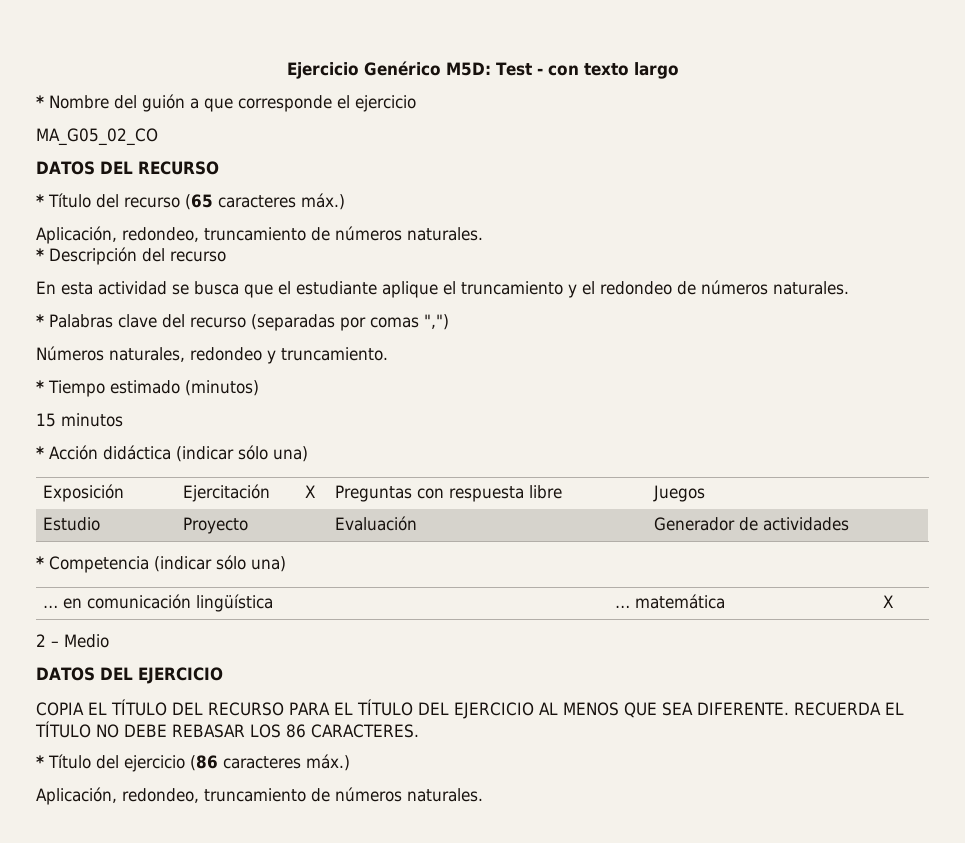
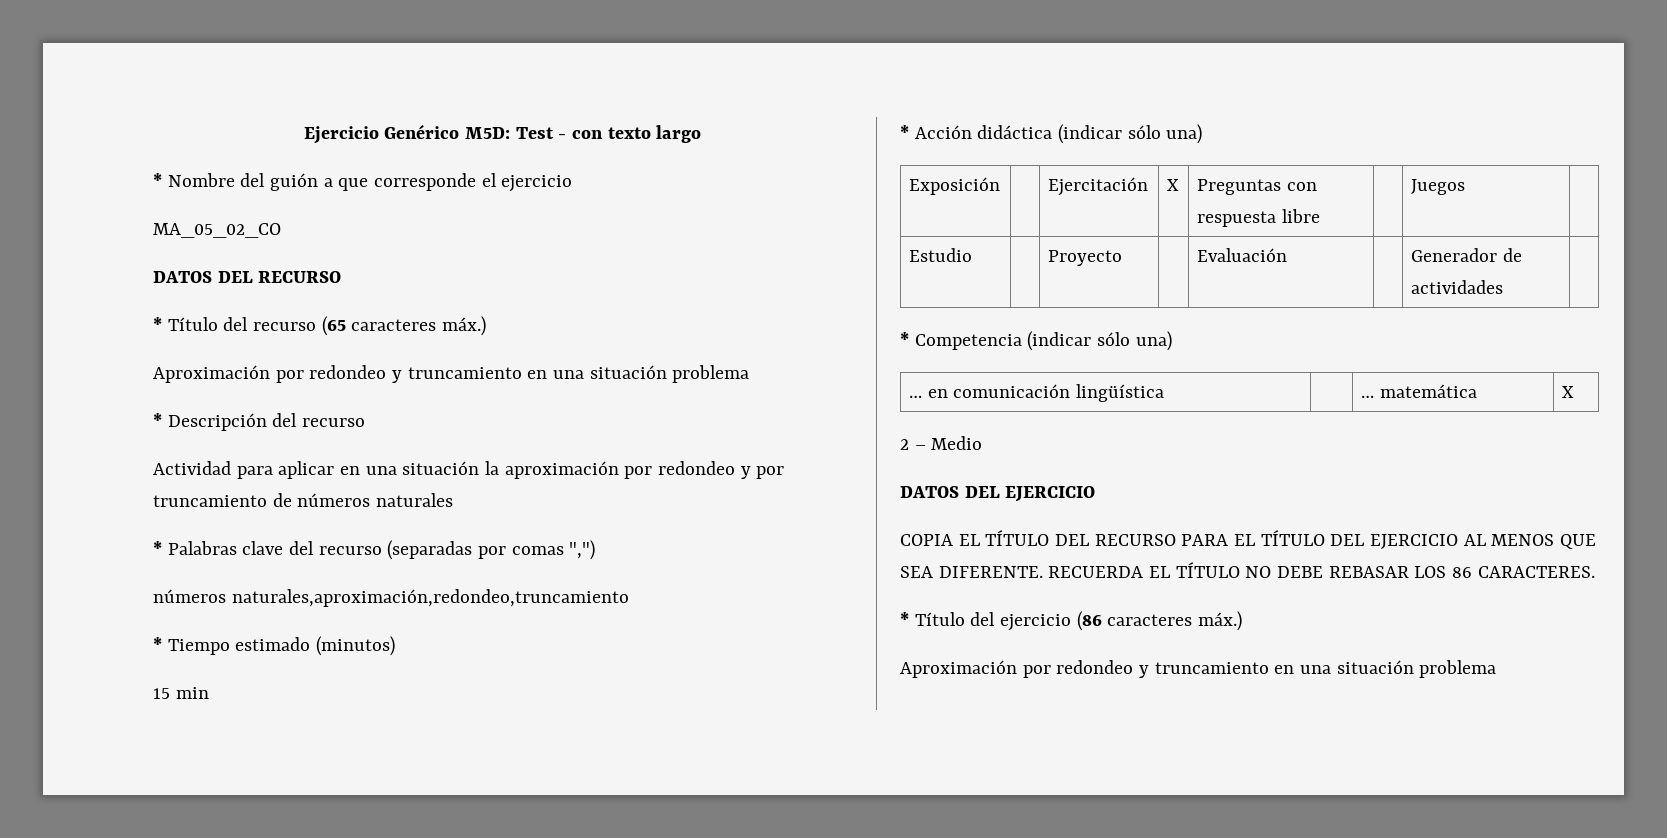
- MA_G05_02_CO
+ MA_05_02_CO
  * Título del recurso (65 caracteres máx.)
- Aplicación, redondeo, truncamiento de números naturales.
+ Aproximación por redondeo y truncamiento en una situación problema
  * Descripción del recurso
- En esta actividad se busca que el estudiante aplique el truncamiento y el redondeo de números naturales.
+ Actividad para aplicar en una situación la aproximación por redondeo y por truncamiento de números naturales
- Números naturales, redondeo y truncamiento.
+ números naturales,aproximación,redondeo,truncamiento
- 15 minutos
+ 15 min
  * Título del ejercicio (86 caracteres máx.)
- Aplicación, redondeo, truncamiento de números naturales.
+ Aproximación por redondeo y truncamiento en una situación problema

